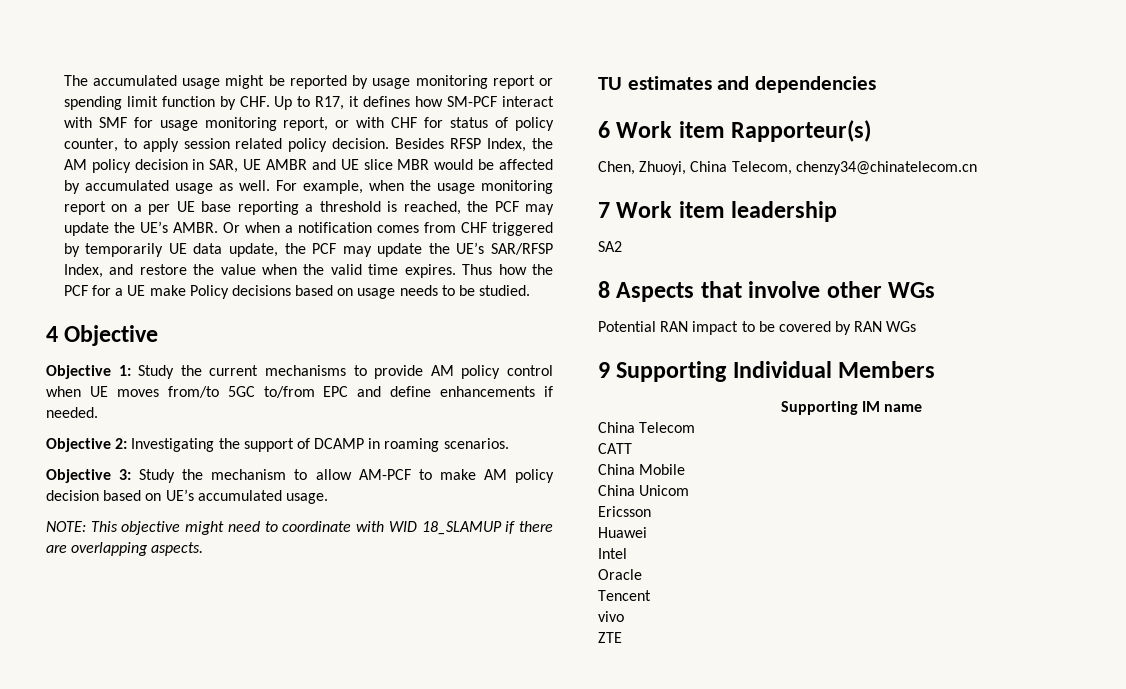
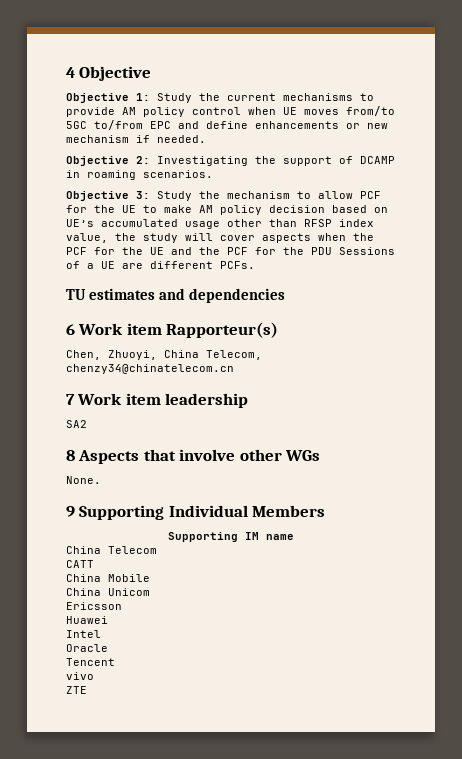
- The accumulated usage might be reported by usage monitoring report or spending limit function by CHF. Up to R17, it defines how SM-PCF interact with SMF for usage monitoring report, or with CHF for status of policy counter, to apply session related policy decision. Besides RFSP Index, the AM policy decision in SAR, UE AMBR and UE slice MBR would be affected by accumulated usage as well. For example, when the usage monitoring report on a per UE base reporting a threshold is reached, the PCF may update the UE’s AMBR. Or when a notification comes from CHF triggered by temporarily UE data update, the PCF may update the UE’s SAR/RFSP Index, and restore the value when the valid time expires. Thus how the PCF for a UE make Policy decisions based on usage needs to be studied.
- Objective 1: Study the current mechanisms to provide AM policy control when UE moves from/to 5GC to/from EPC and define enhancements if needed.
+ Objective 1: Study the current mechanisms to provide AM policy control when UE moves from/to 5GC to/from EPC and define enhancements or new mechanism if needed.
- Objective 3: Study the mechanism to allow AM-PCF to make AM policy decision based on UE’s accumulated usage.
- NOTE: This objective might need to coordinate with WID 18_SLAMUP if there are overlapping aspects.
+ Objective 3: Study the mechanism to allow PCF for the UE to make AM policy decision based on UE’s accumulated usage other than RFSP index value, the study will cover aspects when the PCF for the UE and the PCF for the PDU Sessions of a UE are different PCFs.
- Potential RAN impact to be covered by RAN WGs
+ None.

